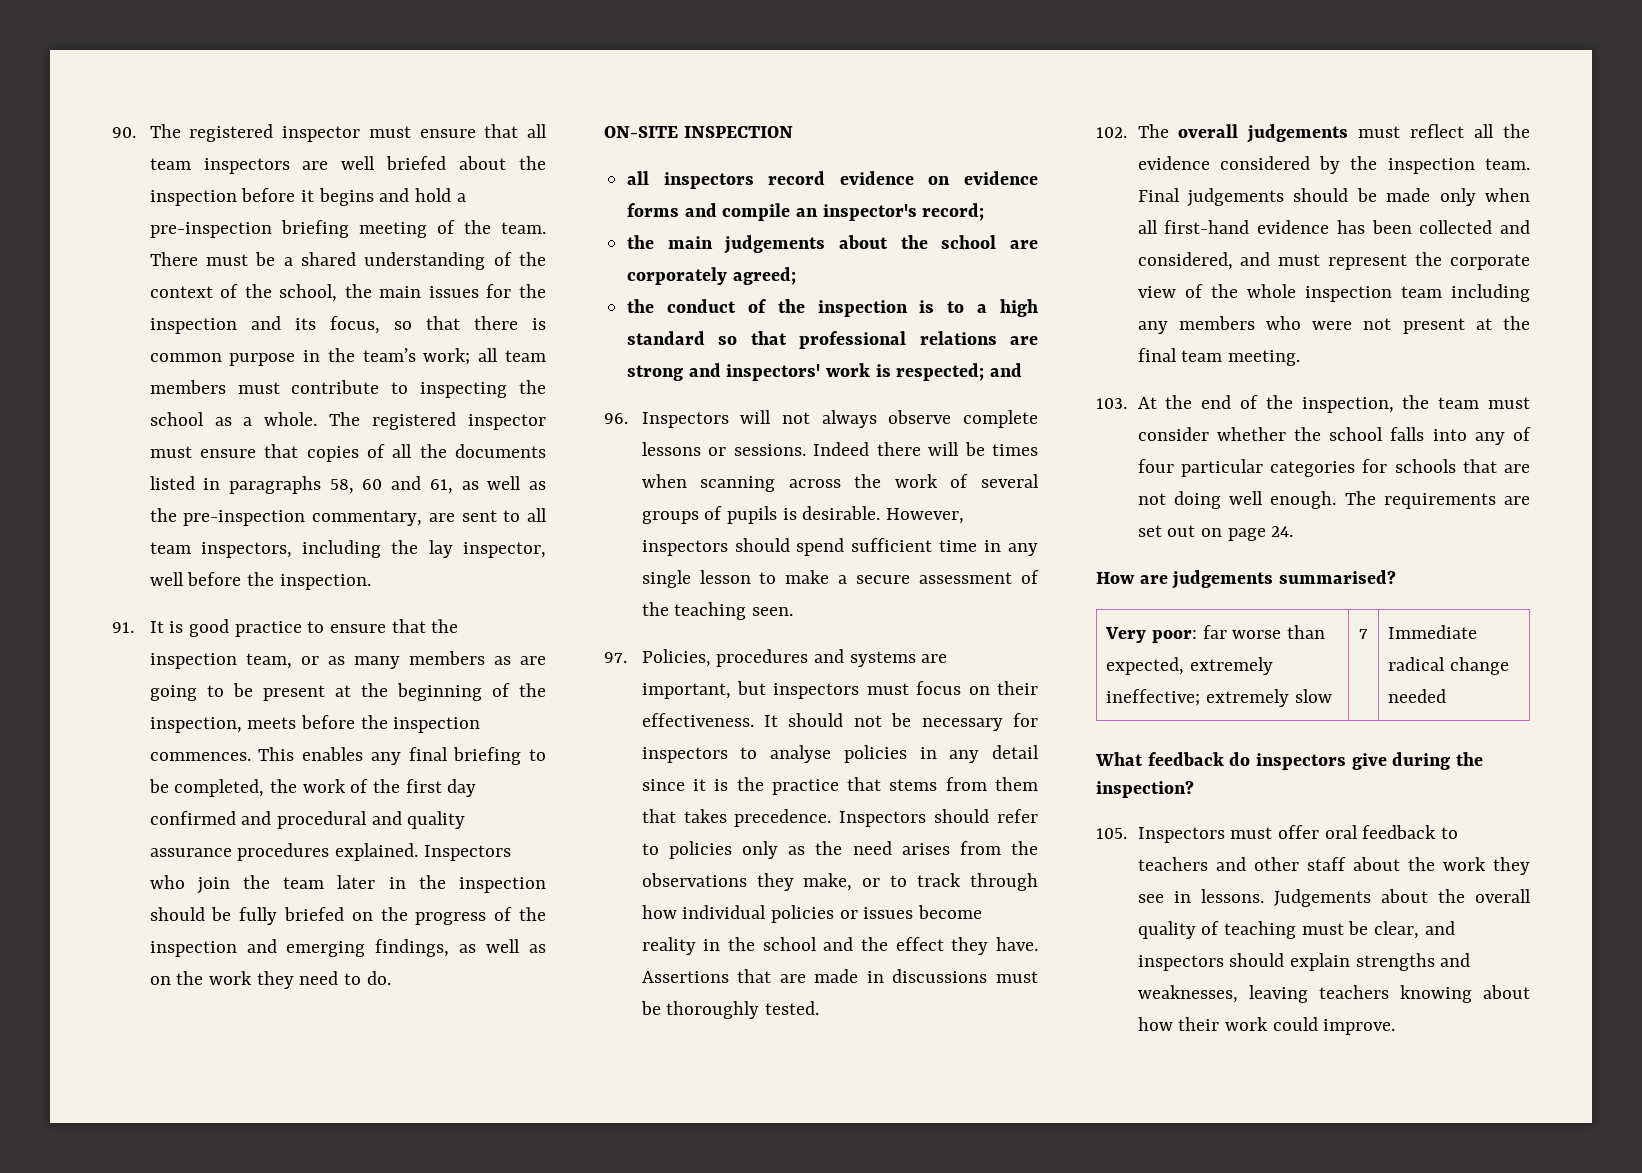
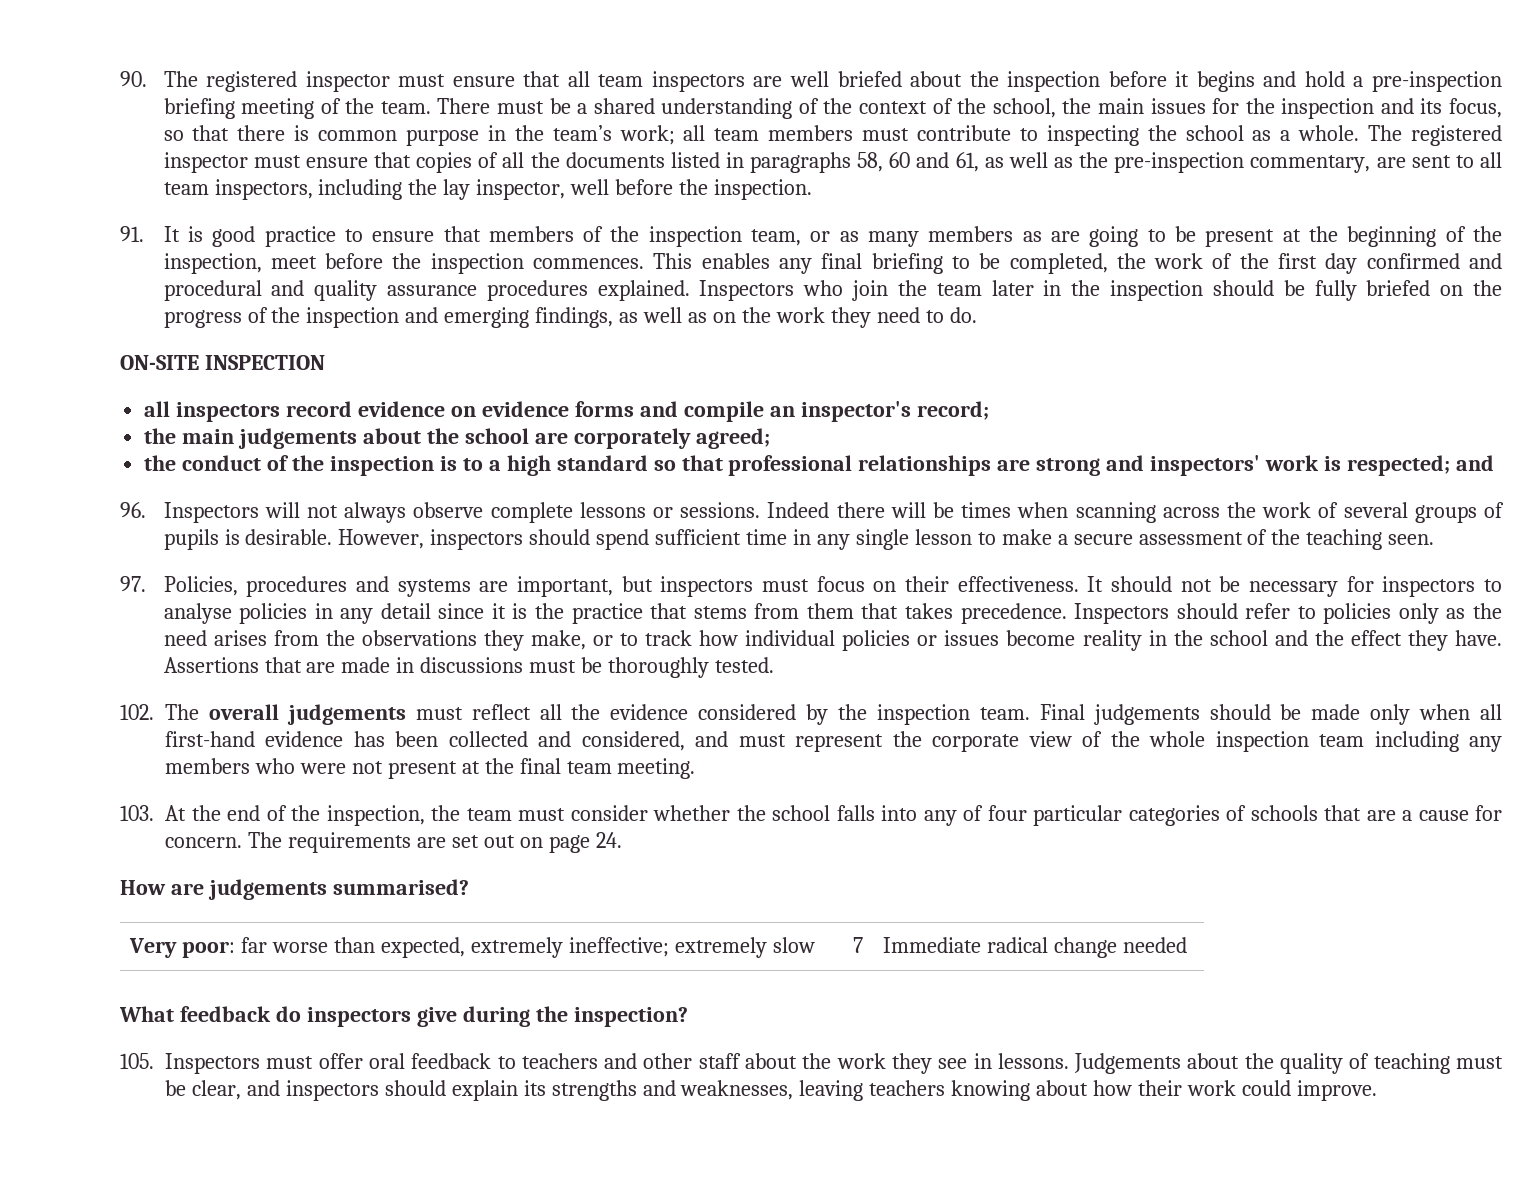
- 91. It is good practice to ensure that the inspection team, or as many members as are going to be present at the beginning of the inspection, meets before the inspection commences.
+ 91. It is good practice to ensure that members of the inspection team, or as many members as are going to be present at the beginning of the inspection, meet before the inspection commences.
- the conduct of the inspection is to a high standard so that professional relations are strong and inspectors' work is respected; and
+ the conduct of the inspection is to a high standard so that professional relationships are strong and inspectors' work is respected; and
- Inspectors should refer to policies only as the need arises from the observations they make, or to track through how individual policies or issues become reality in the school and the effect they have.
+ Inspectors should refer to policies only as the need arises from the observations they make, or to track how individual policies or issues become reality in the school and the effect they have.
- 103. At the end of the inspection, the team must consider whether the school falls into any of four particular categories for schools that are not doing well enough.
+ 103. At the end of the inspection, the team must consider whether the school falls into any of four particular categories of schools that are a cause for concern.
- Judgements about the overall quality of teaching must be clear, and inspectors should explain strengths and weaknesses, leaving teachers knowing about how their work could improve.
+ Judgements about the quality of teaching must be clear, and inspectors should explain its strengths and weaknesses, leaving teachers knowing about how their work could improve.

